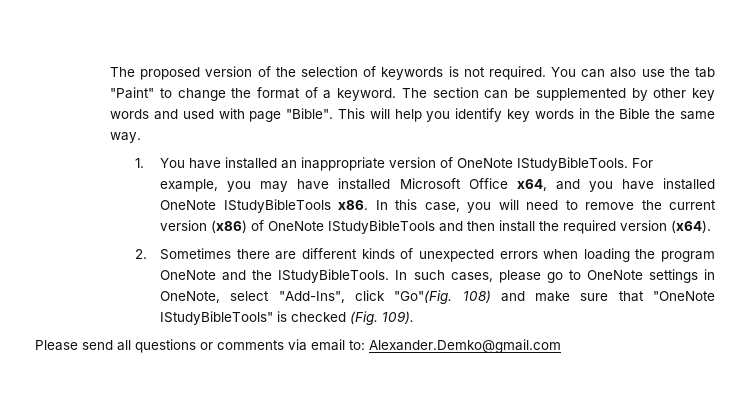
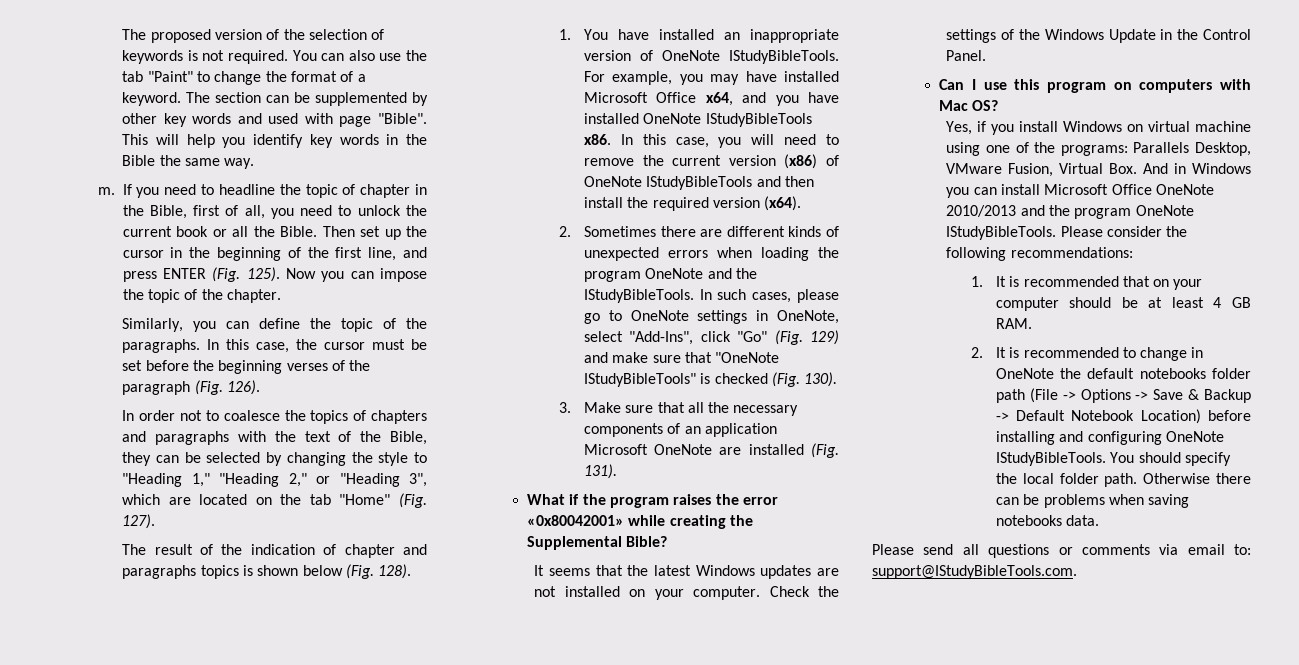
+ m. If you need to headline the topic of chapter in the Bible, first of all, you need to unlock the current book or all the Bible. Then set up the cursor in the beginning of the first line, and press ENTER (Fig. 125). Now you can impose the topic of the chapter.
+ Similarly, you can define the topic of the paragraphs. In this case, the cursor must be set before the beginning verses of the paragraph (Fig. 126).
+ In order not to coalesce the topics of chapters and paragraphs with the text of the Bible, they can be selected by changing the style to "Heading 1," "Heading 2," or "Heading 3", which are located on the tab "Home" (Fig. 127).
+ The result of the indication of chapter and paragraphs topics is shown below (Fig. 128).
- In such cases, please go to OneNote settings in OneNote, select "Add-Ins", click "Go"(Fig. 108) and make sure that "OneNote IStudyBibleTools" is checked (Fig. 109).
+ In such cases, please go to OneNote settings in OneNote, select "Add-Ins", click "Go" (Fig. 129) and make sure that "OneNote IStudyBibleTools" is checked (Fig. 130).
+ 3. Make sure that all the necessary components of an application Microsoft OneNote are installed (Fig. 131).
+ What if the program raises the error «0x80042001» while creating the Supplemental Bible?
+ It seems that the latest Windows updates are not installed on your computer. Check the settings of the Windows Update in the Control Panel.
+ Can I use this program on computers with Mac OS?
+ Yes, if you install Windows on virtual machine using one of the programs: Parallels Desktop, VMware Fusion, Virtual Box. And in Windows you can install Microsoft Office OneNote 2010/2013 and the program OneNote IStudyBibleTools. Please consider the following recommendations:
+ 1. It is recommended that on your computer should be at least 4 GB RAM.
+ 2. It is recommended to change in OneNote the default notebooks folder path (File -> Options -> Save & Backup -> Default Notebook Location) before installing and configuring OneNote IStudyBibleTools. You should specify the local folder path. Otherwise there can be problems when saving notebooks data.
- Please send all questions or comments via email to: Alexander.Demko@gmail.com
+ Please send all questions or comments via email to: support@IStudyBibleTools.com.

